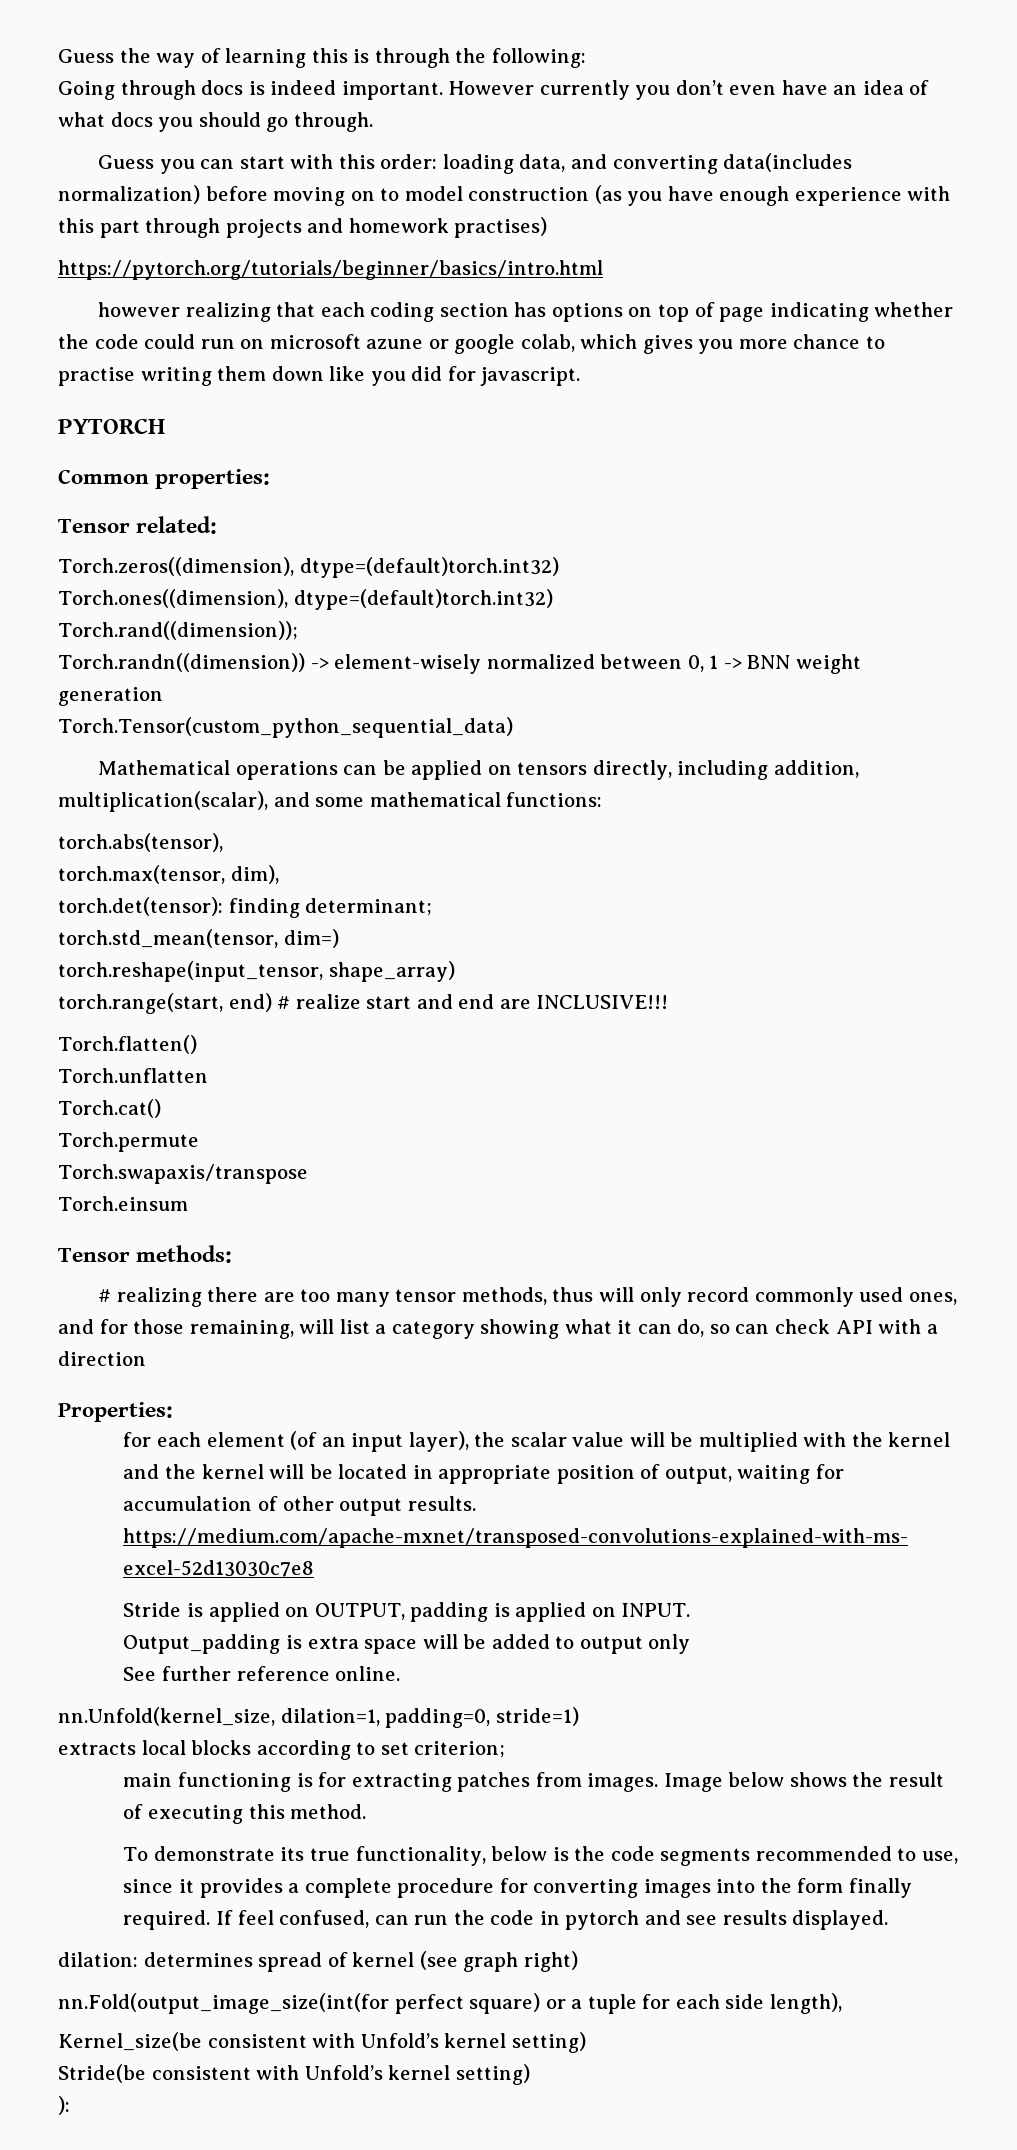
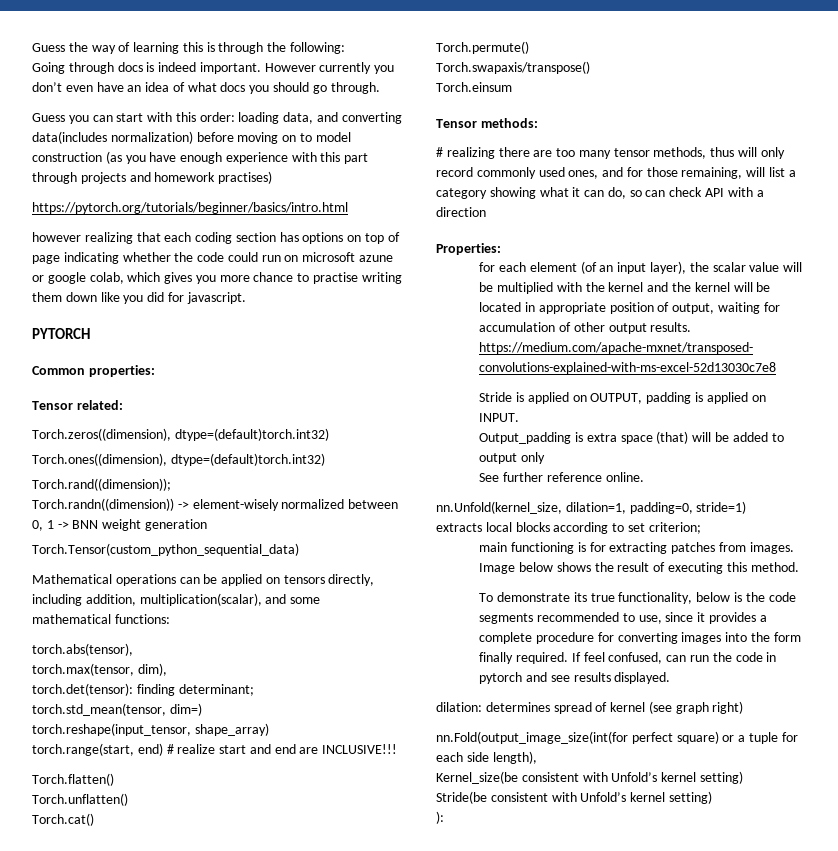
- Torch.unflatten
+ Torch.unflatten()
- Torch.permute
- Torch.swapaxis/transpose
+ Torch.permute()
+ Torch.swapaxis/transpose()
- Output_padding is extra space will be added to output only
+ Output_padding is extra space (that) will be added to output only

